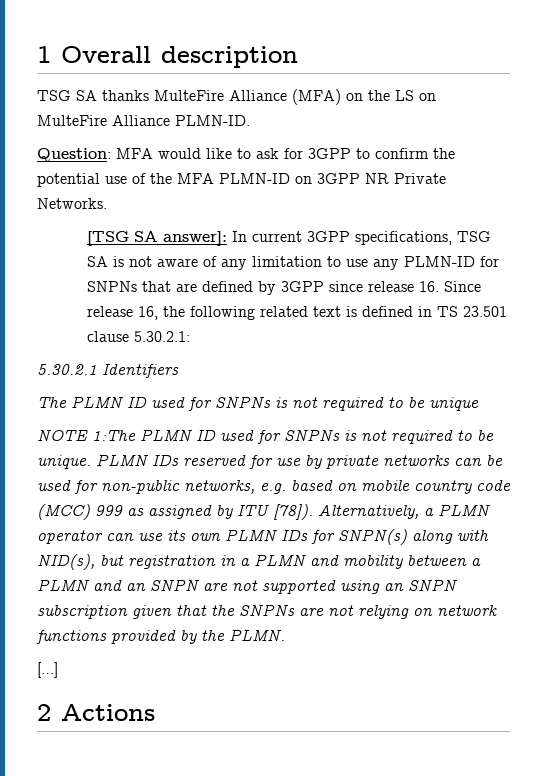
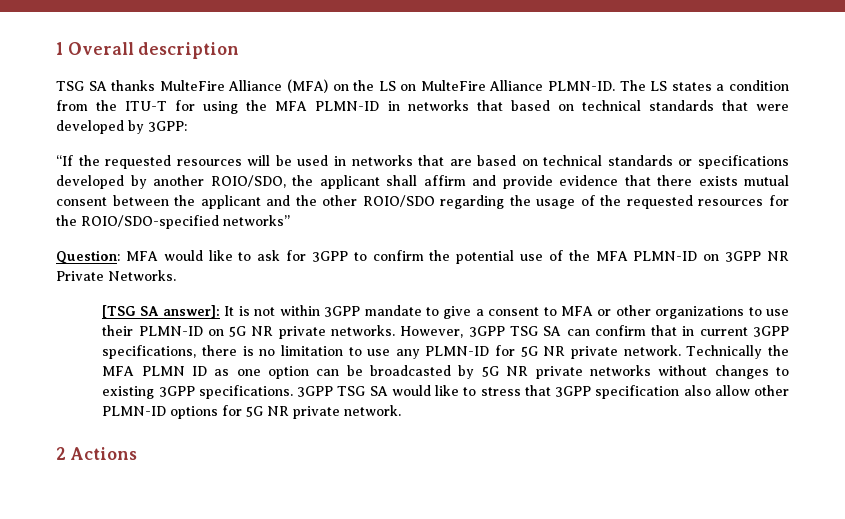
+ The LS states a condition from the ITU-T for using the MFA PLMN-ID in networks that based on technical standards that were developed by 3GPP:
+ “If the requested resources will be used in networks that are based on technical standards or specifications developed by another ROIO/SDO, the applicant shall affirm and provide evidence that there exists mutual consent between the applicant and the other ROIO/SDO regarding the usage of the requested resources for the ROIO/SDO-specified networks”
- [TSG SA answer]: In current 3GPP specifications, TSG SA is not aware of any limitation to use any PLMN-ID for SNPNs that are defined by 3GPP since release 16. Since release 16, the following related text is defined in TS 23.501 clause 5.30.2.1:
- 5.30.2.1 Identifiers
- The PLMN ID used for SNPNs is not required to be unique
- NOTE 1:The PLMN ID used for SNPNs is not required to be unique. PLMN IDs reserved for use by private networks can be used for non-public networks, e.g. based on mobile country code (MCC) 999 as assigned by ITU [78]). Alternatively, a PLMN operator can use its own PLMN IDs for SNPN(s) along with NID(s), but registration in a PLMN and mobility between a PLMN and an SNPN are not supported using an SNPN subscription given that the SNPNs are not relying on network functions provided by the PLMN.
- […]
+ [TSG SA answer]: It is not within 3GPP mandate to give a consent to MFA or other organizations to use their PLMN-ID on 5G NR private networks. However, 3GPP TSG SA can confirm that in current 3GPP specifications, there is no limitation to use any PLMN-ID for 5G NR private network. Technically the MFA PLMN ID as one option can be broadcasted by 5G NR private networks without changes to existing 3GPP specifications. 3GPP TSG SA would like to stress that 3GPP specification also allow other PLMN-ID options for 5G NR private network.

